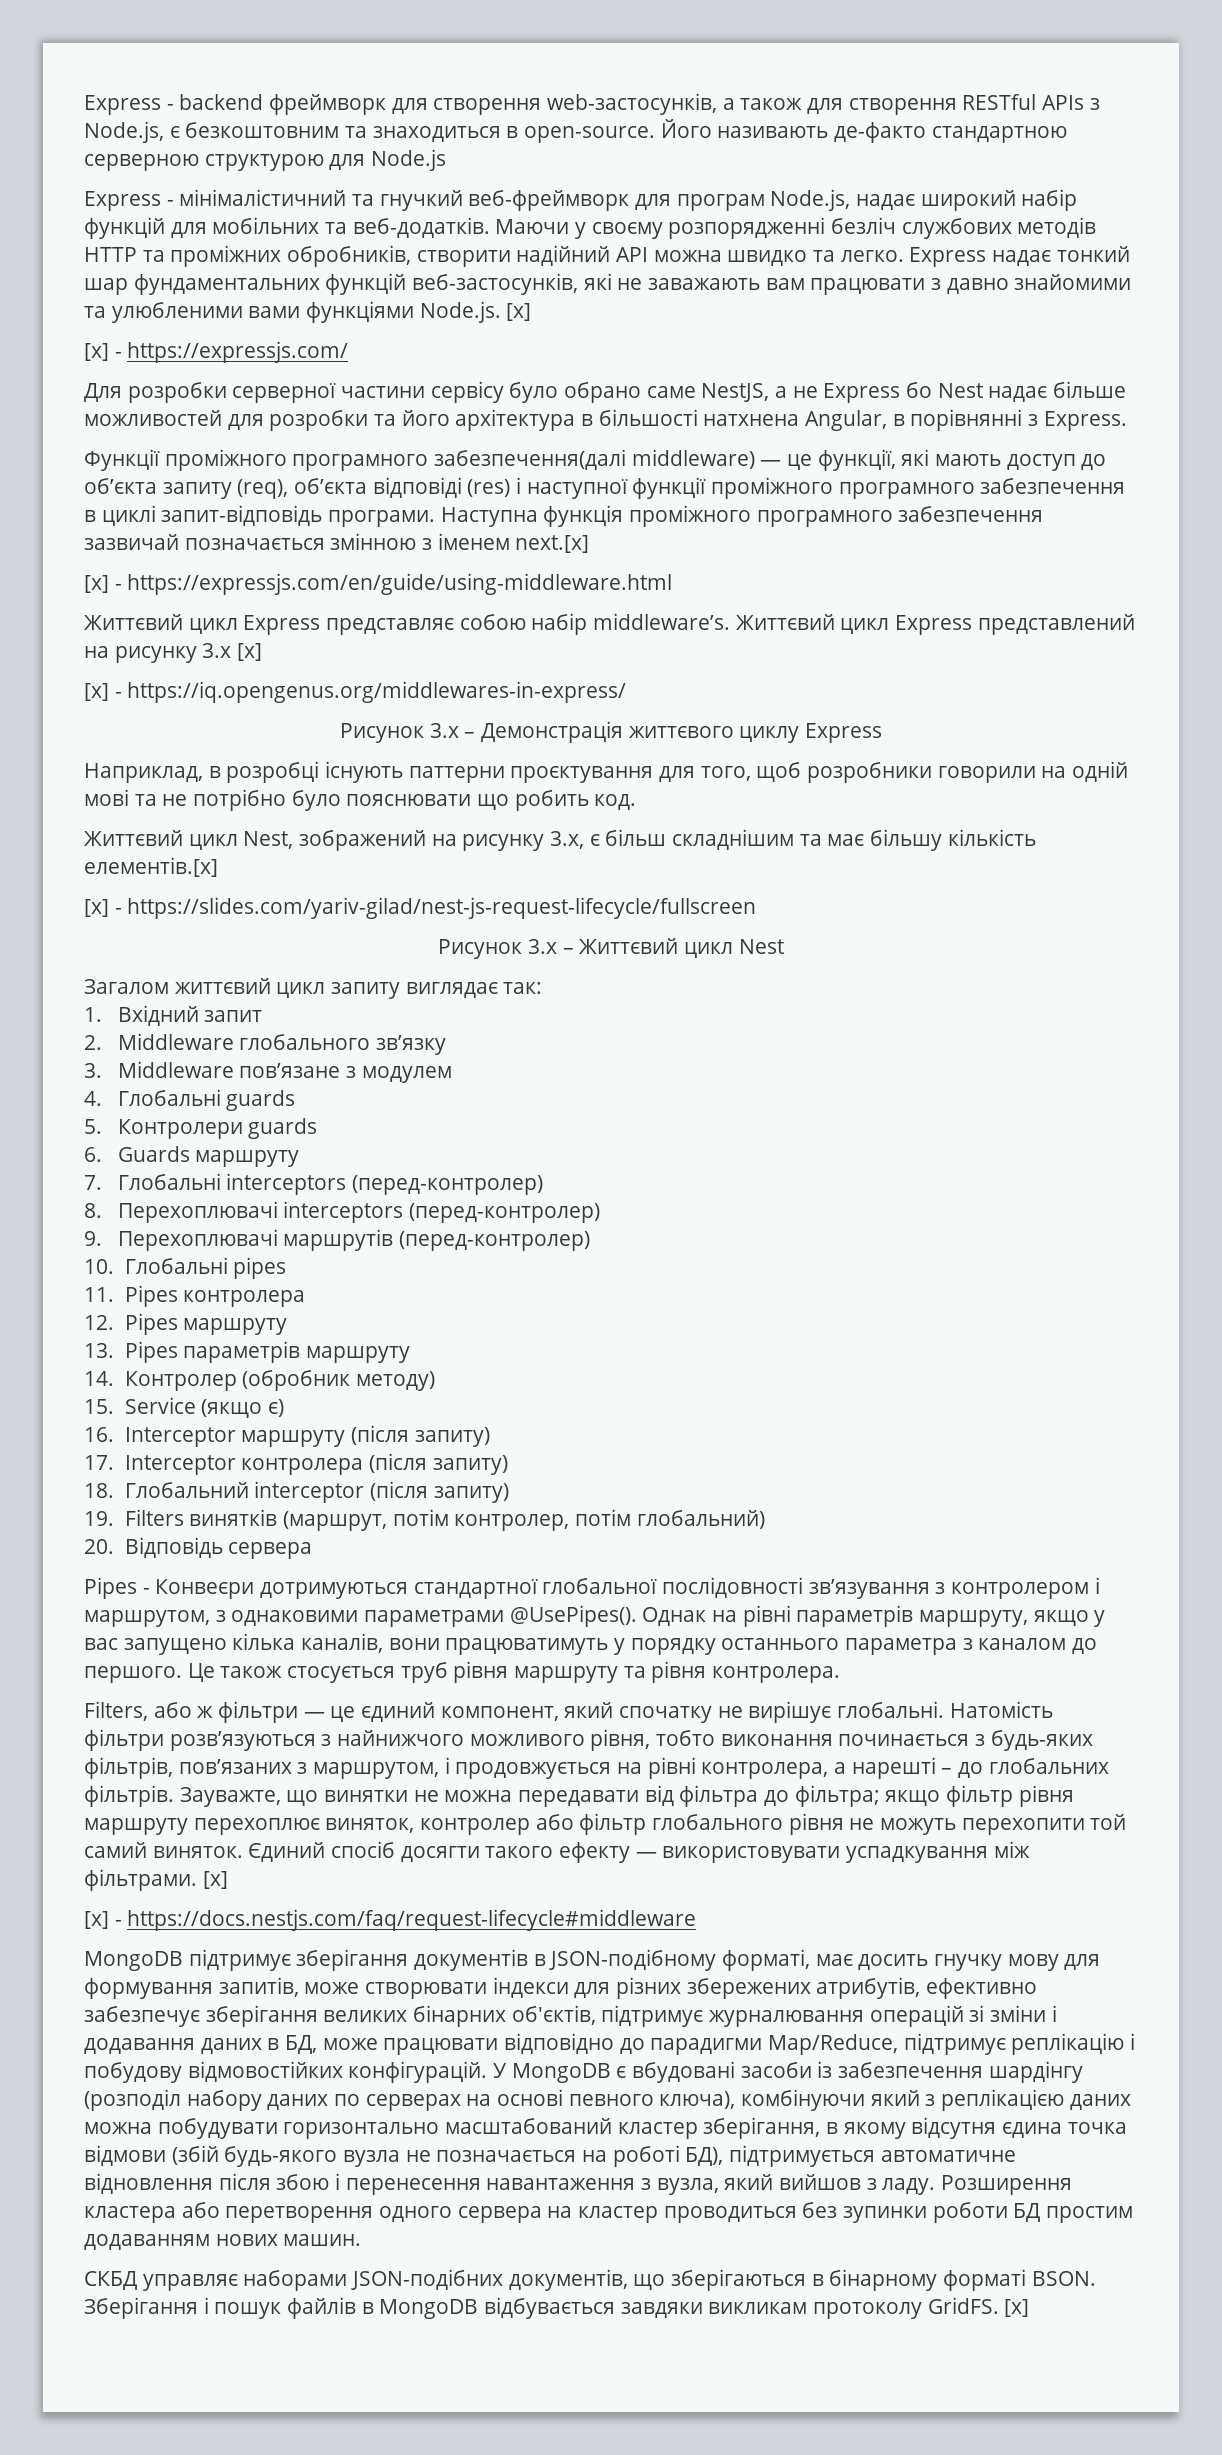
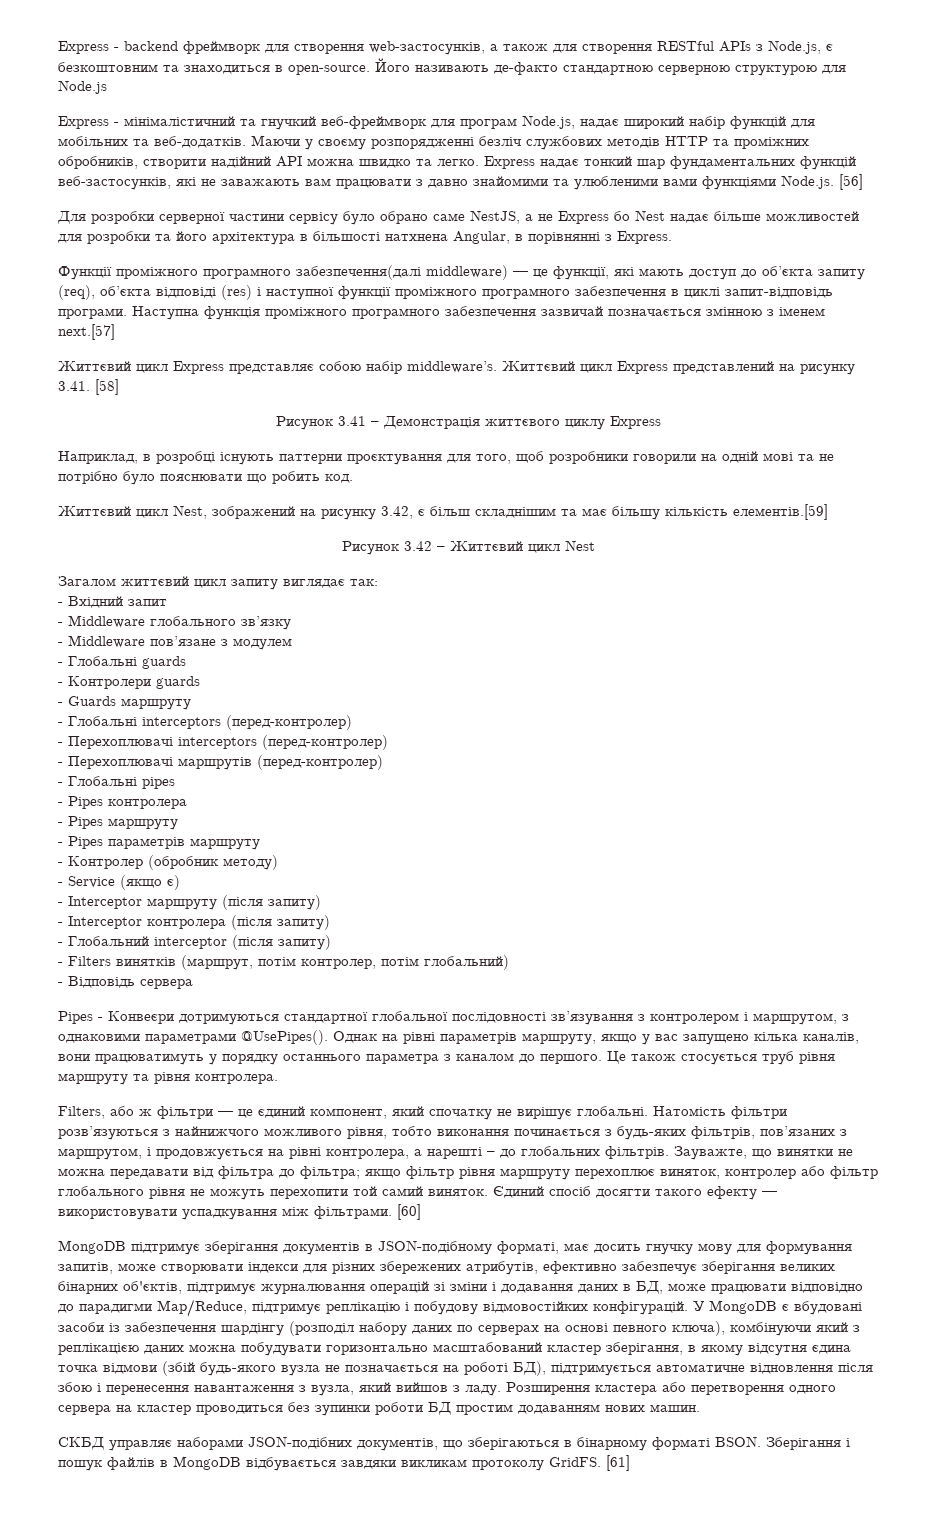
- Express надає тонкий шар фундаментальних функцій веб-застосунків, які не заважають вам працювати з давно знайомими та улюбленими вами функціями Node.js. [x]
- [x] - https://expressjs.com/
+ Express надає тонкий шар фундаментальних функцій веб-застосунків, які не заважають вам працювати з давно знайомими та улюбленими вами функціями Node.js. [56]
- Наступна функція проміжного програмного забезпечення зазвичай позначається змінною з іменем next.[x]
- [x] - https://expressjs.com/en/guide/using-middleware.html
+ Наступна функція проміжного програмного забезпечення зазвичай позначається змінною з іменем next.[57]
- Життєвий цикл Express представлений на рисунку 3.x [x]
- [x] - https://iq.opengenus.org/middlewares-in-express/
- Рисунок 3.x – Демонстрація життєвого циклу Express
+ Життєвий цикл Express представлений на рисунку 3.41. [58]
+ Рисунок 3.41 – Демонстрація життєвого циклу Express
- Життєвий цикл Nest, зображений на рисунку 3.x, є більш складнішим та має більшу кількість елементів.[x]
- [x] - https://slides.com/yariv-gilad/nest-js-request-lifecycle/fullscreen
- Рисунок 3.x – Життєвий цикл Nest
+ Життєвий цикл Nest, зображений на рисунку 3.42, є більш складнішим та має більшу кількість елементів.[59]
+ Рисунок 3.42 – Життєвий цикл Nest
- 1. Вхідний запит
+ - Вхідний запит
- 2. Middleware глобального зв’язку
+ - Middleware глобального зв’язку
- 3. Middleware пов’язане з модулем
+ - Middleware пов’язане з модулем
- 4. Глобальні guards
+ - Глобальні guards
- 5. Контролери guards
+ - Контролери guards
- 6. Guards маршруту
+ - Guards маршруту
- 7. Глобальні interceptors (перед-контролер)
+ - Глобальні interceptors (перед-контролер)
- 8. Перехоплювачі interceptors (перед-контролер)
+ - Перехоплювачі interceptors (перед-контролер)
- 9. Перехоплювачі маршрутів (перед-контролер)
+ - Перехоплювачі маршрутів (перед-контролер)
- 10. Глобальні pipes
+ - Глобальні pipes
- 11. Pipes контролера
+ - Pipes контролера
- 12. Pipes маршруту
+ - Pipes маршруту
- 13. Pipes параметрів маршруту
+ - Pipes параметрів маршруту
- 14. Контролер (обробник методу)
+ - Контролер (обробник методу)
- 15. Service (якщо є)
+ - Service (якщо є)
- 16. Interceptor маршруту (після запиту)
+ - Interceptor маршруту (після запиту)
- 17. Interceptor контролера (після запиту)
+ - Interceptor контролера (після запиту)
- 18. Глобальний interceptor (після запиту)
+ - Глобальний interceptor (після запиту)
- 19. Filters винятків (маршрут, потім контролер, потім глобальний)
+ - Filters винятків (маршрут, потім контролер, потім глобальний)
- 20. Відповідь сервера
+ - Відповідь сервера
- Єдиний спосіб досягти такого ефекту — використовувати успадкування між фільтрами. [x]
- [x] - https://docs.nestjs.com/faq/request-lifecycle#middleware
+ Єдиний спосіб досягти такого ефекту — використовувати успадкування між фільтрами. [60]
- Зберігання і пошук файлів в MongoDB відбувається завдяки викликам протоколу GridFS. [x]
+ Зберігання і пошук файлів в MongoDB відбувається завдяки викликам протоколу GridFS. [61]

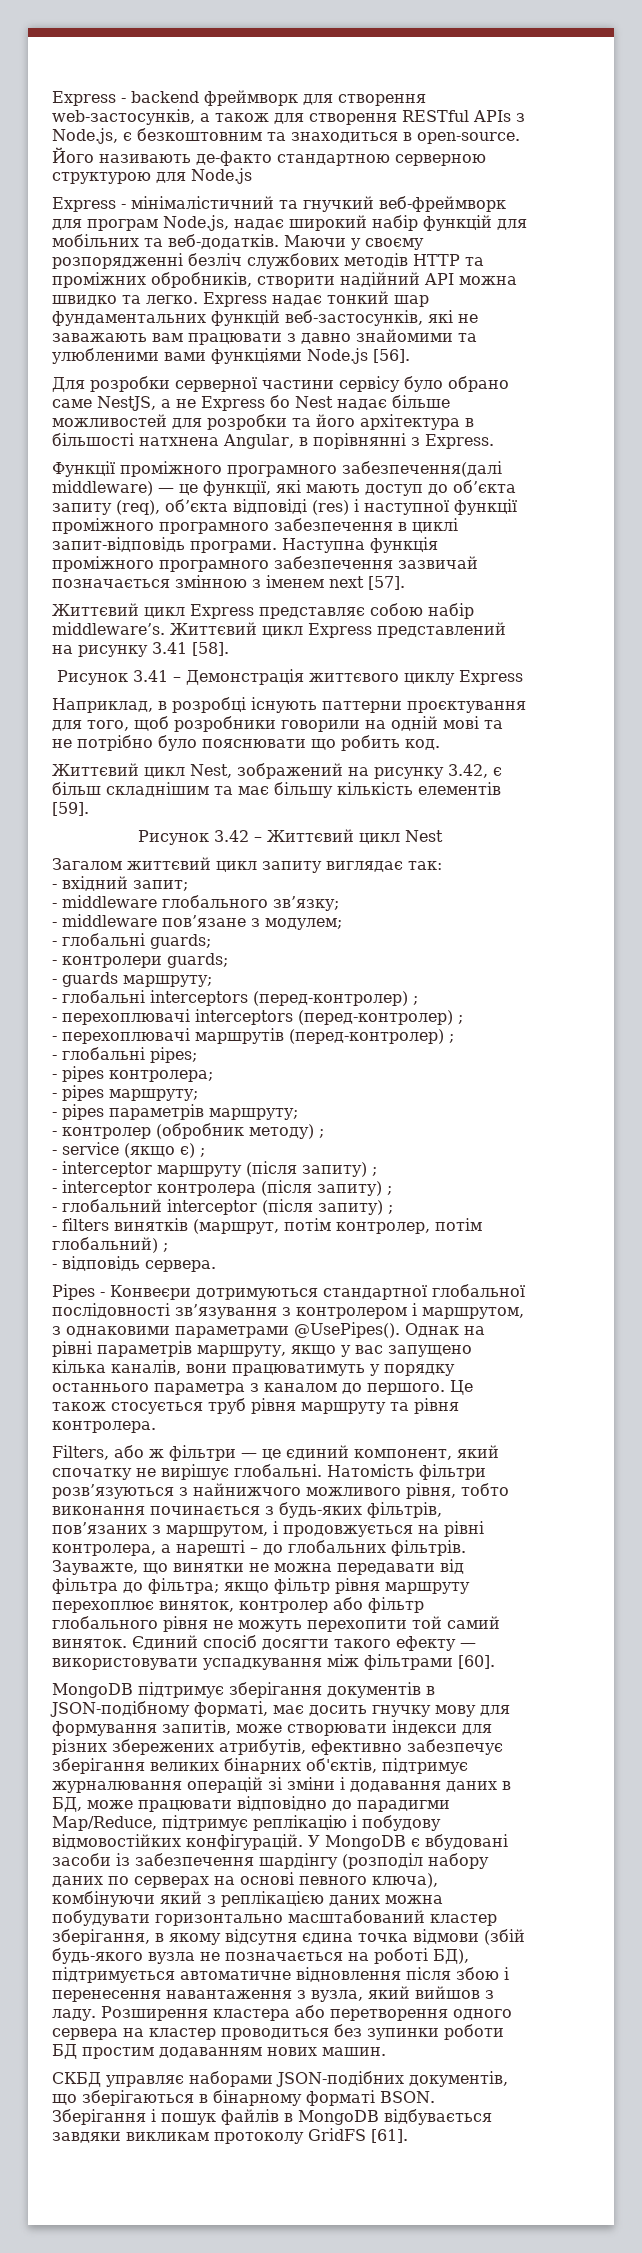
- Express надає тонкий шар фундаментальних функцій веб-застосунків, які не заважають вам працювати з давно знайомими та улюбленими вами функціями Node.js. [56]
+ Express надає тонкий шар фундаментальних функцій веб-застосунків, які не заважають вам працювати з давно знайомими та улюбленими вами функціями Node.js [56].
- Наступна функція проміжного програмного забезпечення зазвичай позначається змінною з іменем next.[57]
+ Наступна функція проміжного програмного забезпечення зазвичай позначається змінною з іменем next [57].
- Життєвий цикл Express представлений на рисунку 3.41. [58]
+ Життєвий цикл Express представлений на рисунку 3.41 [58].
- Життєвий цикл Nest, зображений на рисунку 3.42, є більш складнішим та має більшу кількість елементів.[59]
+ Життєвий цикл Nest, зображений на рисунку 3.42, є більш складнішим та має більшу кількість елементів [59].
- - Вхідний запит
- - Middleware глобального зв’язку
- - Middleware пов’язане з модулем
- - Глобальні guards
- - Контролери guards
- - Guards маршруту
- - Глобальні interceptors (перед-контролер)
- - Перехоплювачі interceptors (перед-контролер)
- - Перехоплювачі маршрутів (перед-контролер)
- - Глобальні pipes
- - Pipes контролера
- - Pipes маршруту
- - Pipes параметрів маршруту
- - Контролер (обробник методу)
- - Service (якщо є)
- - Interceptor маршруту (після запиту)
- - Interceptor контролера (після запиту)
- - Глобальний interceptor (після запиту)
- - Filters винятків (маршрут, потім контролер, потім глобальний)
- - Відповідь сервера
+ - вхідний запит;
+ - middleware глобального зв’язку;
+ - middleware пов’язане з модулем;
+ - глобальні guards;
+ - контролери guards;
+ - guards маршруту;
+ - глобальні interceptors (перед-контролер) ;
+ - перехоплювачі interceptors (перед-контролер) ;
+ - перехоплювачі маршрутів (перед-контролер) ;
+ - глобальні pipes;
+ - pipes контролера;
+ - pipes маршруту;
+ - pipes параметрів маршруту;
+ - контролер (обробник методу) ;
+ - service (якщо є) ;
+ - interceptor маршруту (після запиту) ;
+ - interceptor контролера (після запиту) ;
+ - глобальний interceptor (після запиту) ;
+ - filters винятків (маршрут, потім контролер, потім глобальний) ;
+ - відповідь сервера.
- Єдиний спосіб досягти такого ефекту — використовувати успадкування між фільтрами. [60]
+ Єдиний спосіб досягти такого ефекту — використовувати успадкування між фільтрами [60].
- Зберігання і пошук файлів в MongoDB відбувається завдяки викликам протоколу GridFS. [61]
+ Зберігання і пошук файлів в MongoDB відбувається завдяки викликам протоколу GridFS [61].

